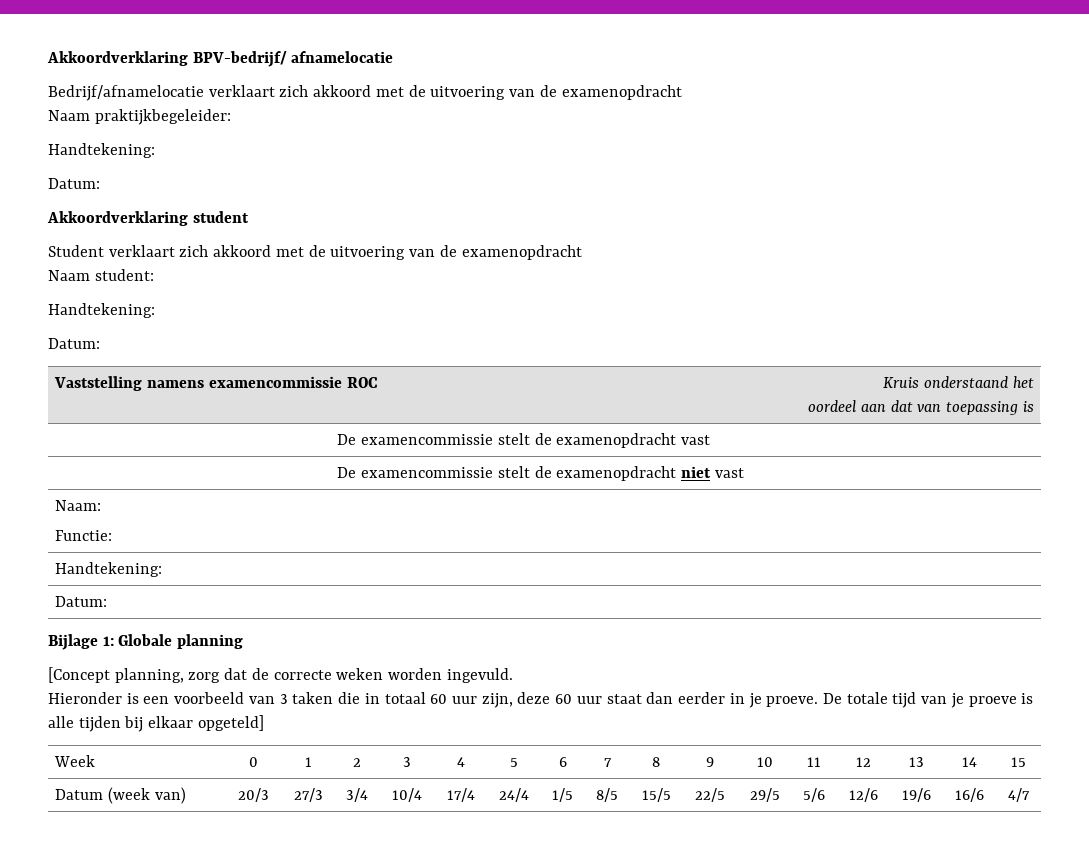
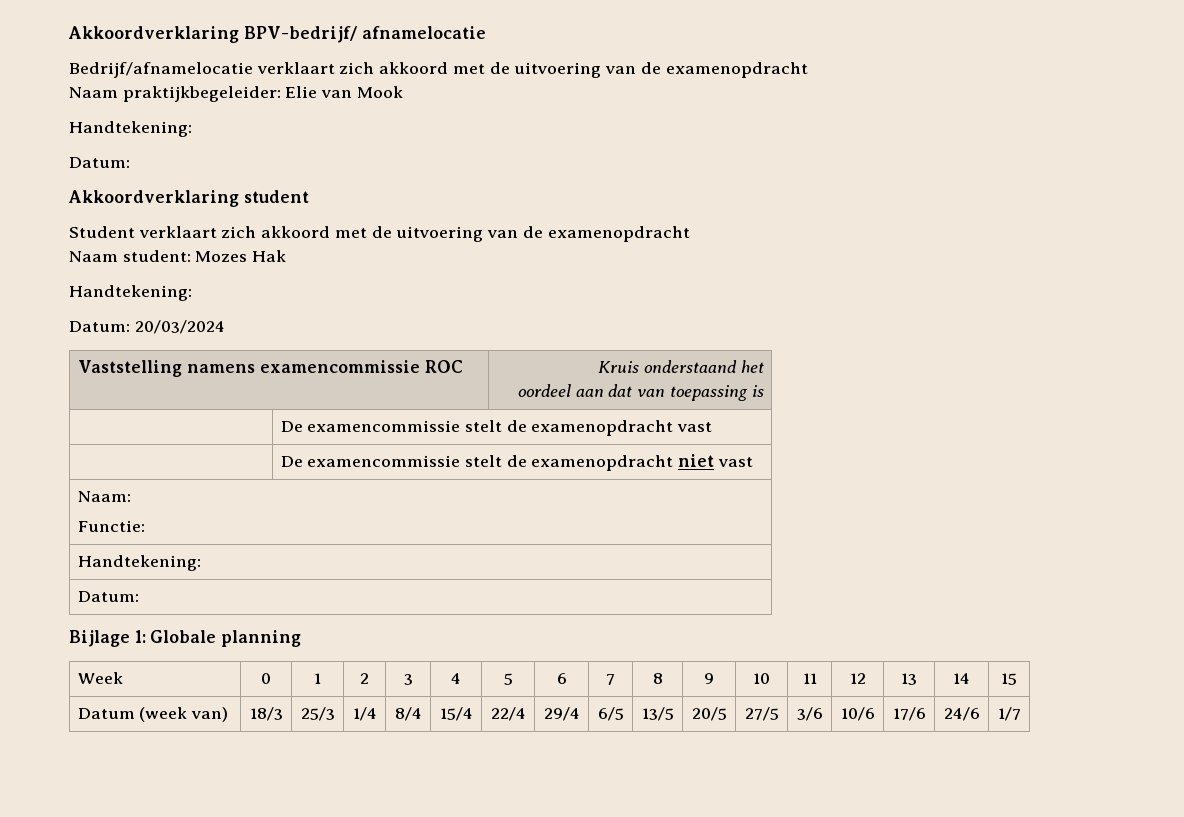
- Naam praktijkbegeleider:
+ Naam praktijkbegeleider: Elie van Mook
- Naam student:
+ Naam student: Mozes Hak
  Handtekening:
- Datum:
+ Datum: 20/03/2024
- [Concept planning, zorg dat de correcte weken worden ingevuld.
- Hieronder is een voorbeeld van 3 taken die in totaal 60 uur zijn, deze 60 uur staat dan eerder in je proeve. De totale tijd van je proeve is alle tijden bij elkaar opgeteld]
- Datum (week van) | 20/3 | 27/3 | 3/4 | 10/4 | 17/4 | 24/4 | 1/5 | 8/5 | 15/5 | 22/5 | 29/5 | 5/6 | 12/6 | 19/6 | 16/6 | 4/7
+ Datum (week van) | 18/3 | 25/3 | 1/4 | 8/4 | 15/4 | 22/4 | 29/4 | 6/5 | 13/5 | 20/5 | 27/5 | 3/6 | 10/6 | 17/6 | 24/6 | 1/7

